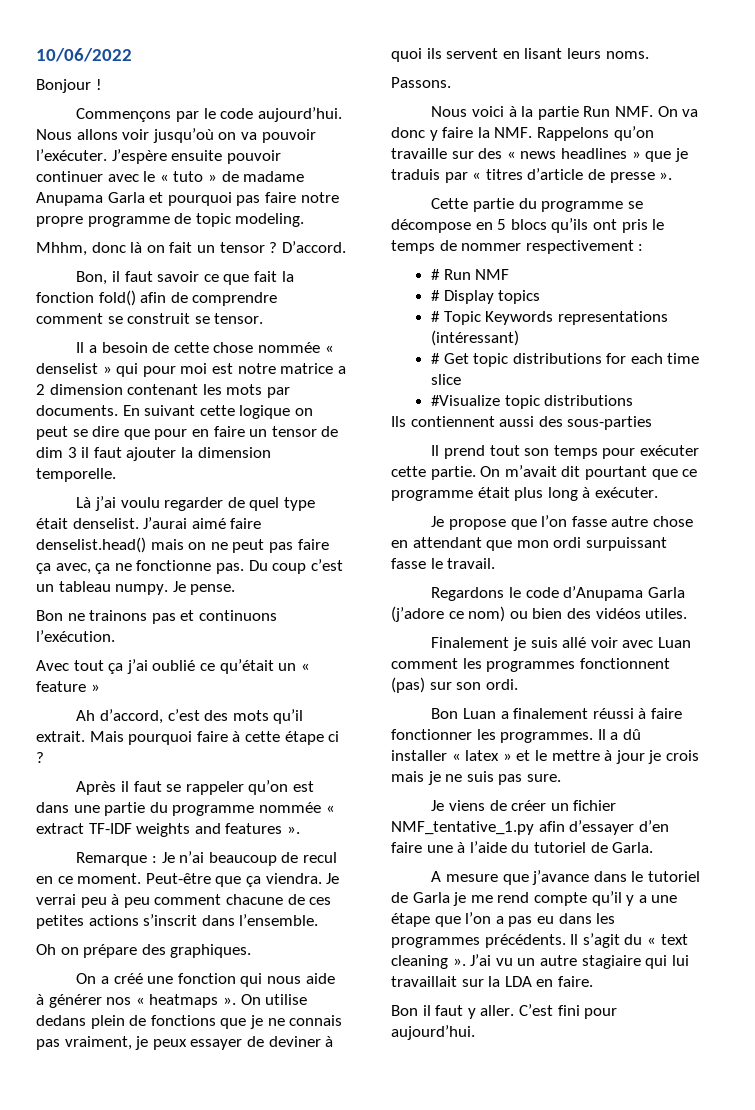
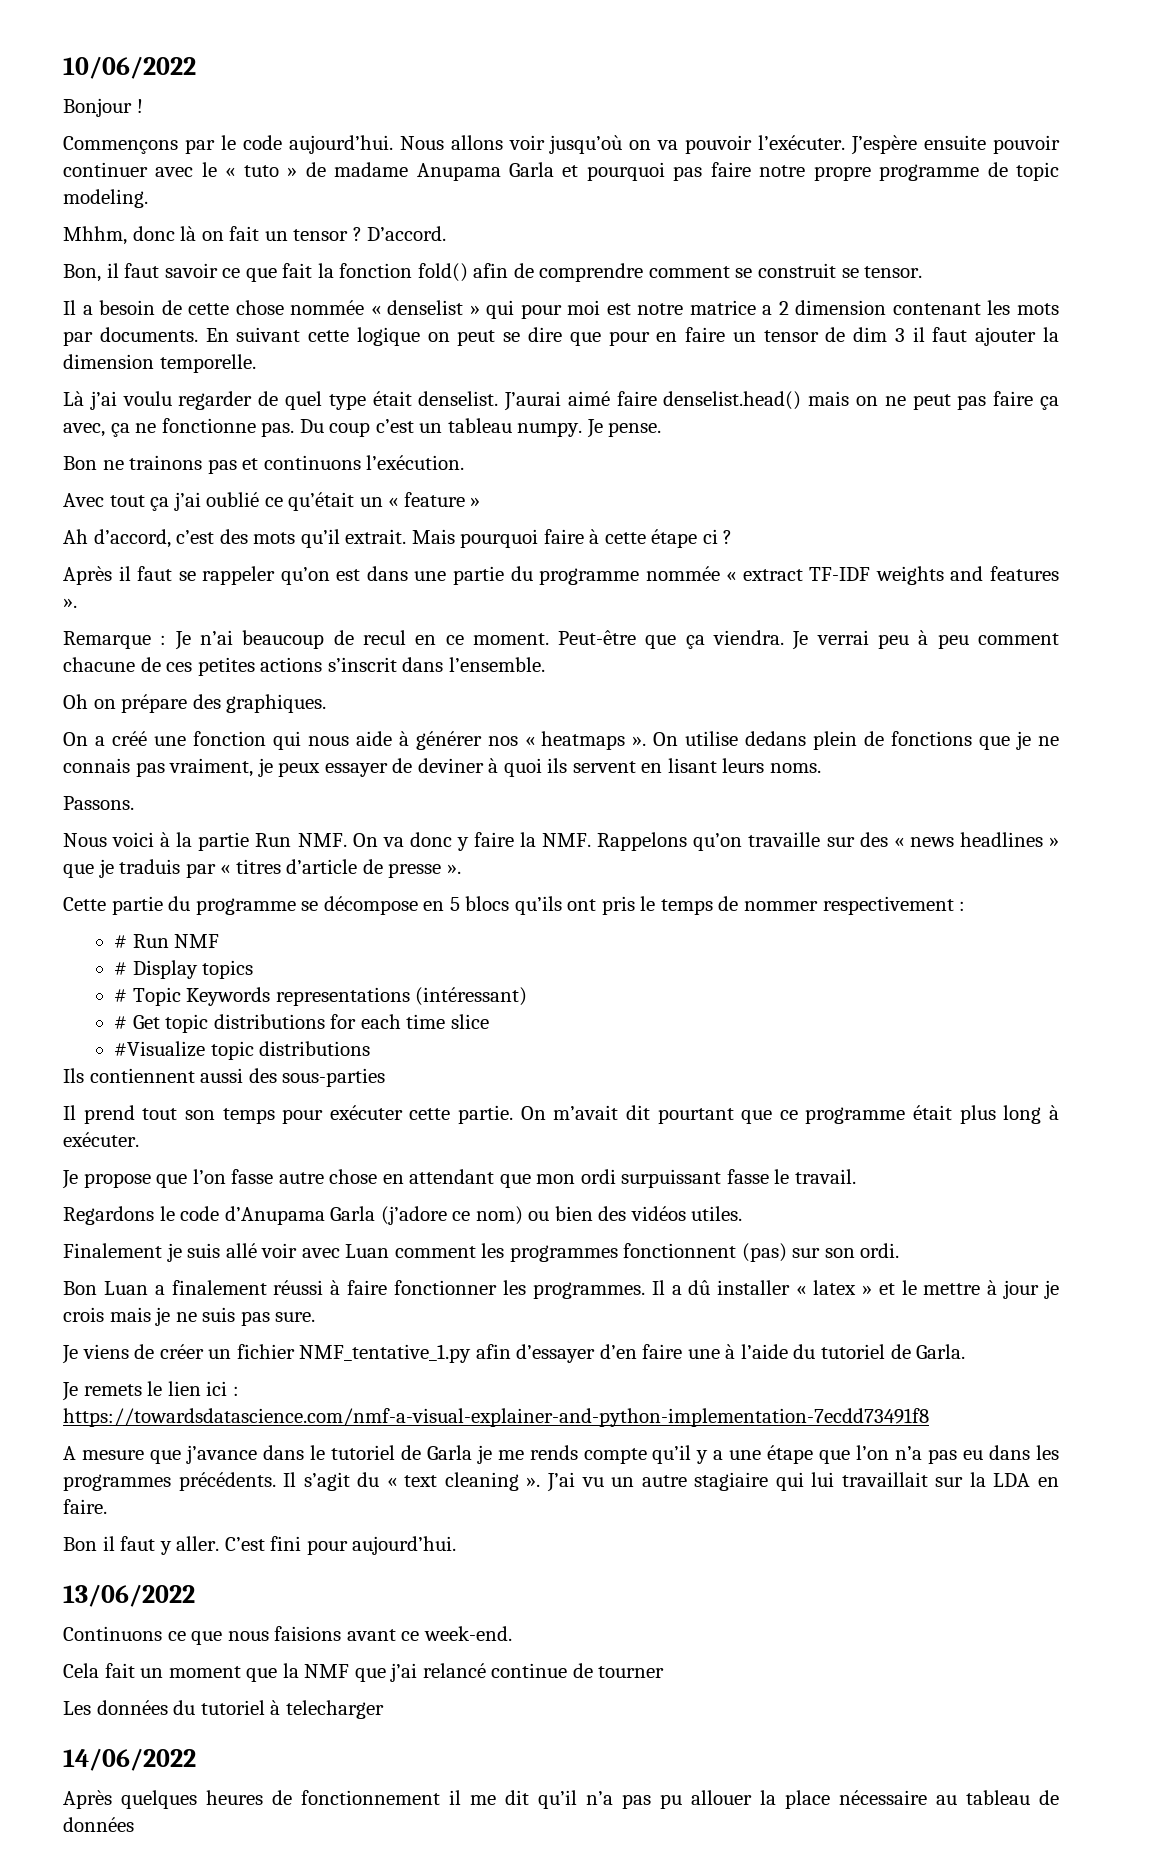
+ Je remets le lien ici : https://towardsdatascience.com/nmf-a-visual-explainer-and-python-implementation-7ecdd73491f8
- A mesure que j’avance dans le tutoriel de Garla je me rend compte qu’il y a une étape que l’on a pas eu dans les programmes précédents.
+ A mesure que j’avance dans le tutoriel de Garla je me rends compte qu’il y a une étape que l’on n’a pas eu dans les programmes précédents.
+ 13/06/2022
+ Continuons ce que nous faisions avant ce week-end.
+ Cela fait un moment que la NMF que j’ai relancé continue de tourner
+ Les données du tutoriel à telecharger
+ 14/06/2022
+ Après quelques heures de fonctionnement il me dit qu’il n’a pas pu allouer la place nécessaire au tableau de données

